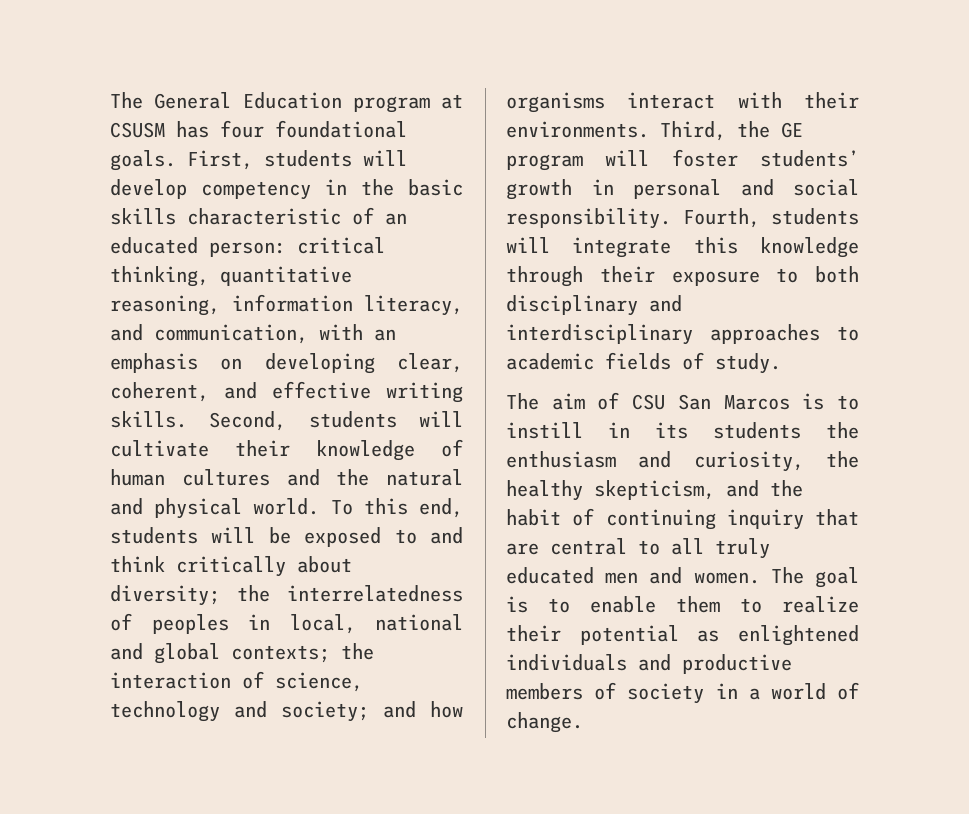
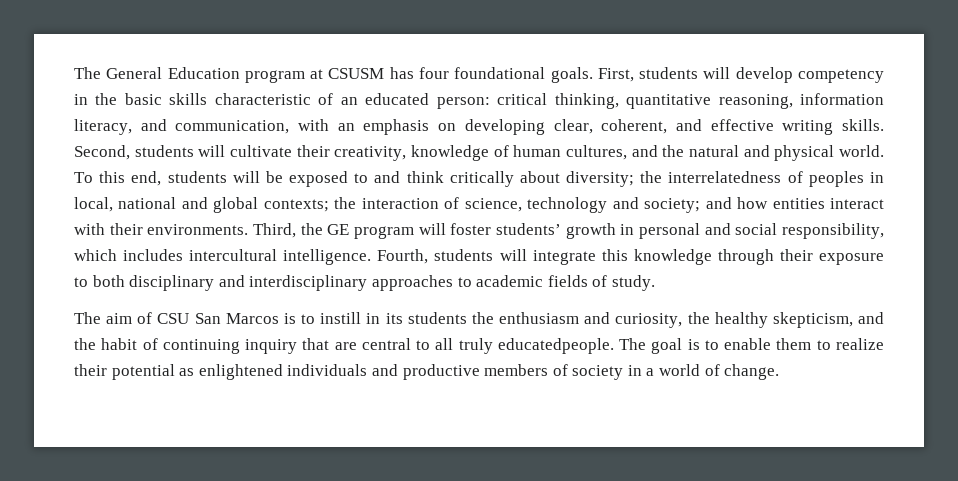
- Second, students will cultivate their knowledge of human cultures and the natural and physical world.
+ Second, students will cultivate their creativity, knowledge of human cultures, and the natural and physical world.
- To this end, students will be exposed to and think critically about diversity; the interrelatedness of peoples in local, national and global contexts; the interaction of science, technology and society; and how organisms interact with their environments.
+ To this end, students will be exposed to and think critically about diversity; the interrelatedness of peoples in local, national and global contexts; the interaction of science, technology and society; and how entities interact with their environments.
- Third, the GE program will foster students’ growth in personal and social responsibility.
+ Third, the GE program will foster students’ growth in personal and social responsibility, which includes intercultural intelligence.
- The aim of CSU San Marcos is to instill in its students the enthusiasm and curiosity, the healthy skepticism, and the habit of continuing inquiry that are central to all truly educated men and women.
+ The aim of CSU San Marcos is to instill in its students the enthusiasm and curiosity, the healthy skepticism, and the habit of continuing inquiry that are central to all truly educatedpeople.

